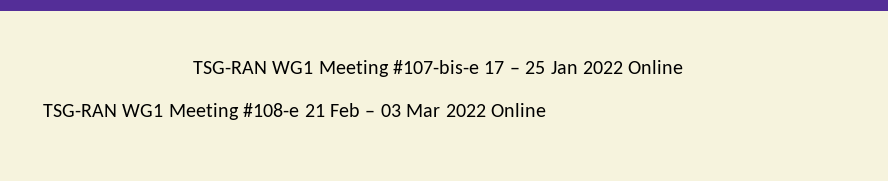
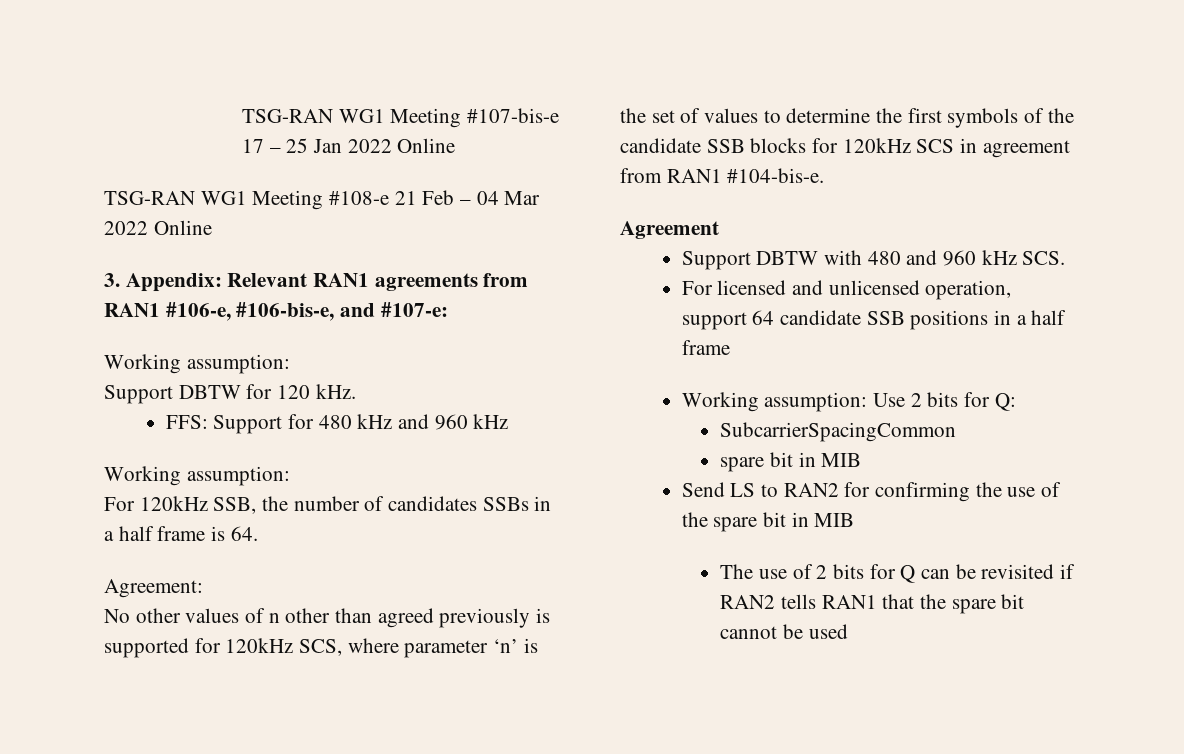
- TSG-RAN WG1 Meeting #108-e 21 Feb – 03 Mar 2022 Online
+ TSG-RAN WG1 Meeting #108-e 21 Feb – 04 Mar 2022 Online
+ 3. Appendix: Relevant RAN1 agreements from RAN1 #106-e, #106-bis-e, and #107-e:
+ Working assumption:
+ Support DBTW for 120 kHz.
+ FFS: Support for 480 kHz and 960 kHz
+ Working assumption:
+ For 120kHz SSB, the number of candidates SSBs in a half frame is 64.
+ Agreement:
+ No other values of n other than agreed previously is supported for 120kHz SCS, where parameter ‘n’ is the set of values to determine the first symbols of the candidate SSB blocks for 120kHz SCS in agreement from RAN1 #104-bis-e.
+ Agreement
+ Support DBTW with 480 and 960 kHz SCS.
+ For licensed and unlicensed operation, support 64 candidate SSB positions in a half frame
+ Working assumption: Use 2 bits for Q:
+ SubcarrierSpacingCommon
+ spare bit in MIB
+ Send LS to RAN2 for confirming the use of the spare bit in MIB
+ The use of 2 bits for Q can be revisited if RAN2 tells RAN1 that the spare bit cannot be used

